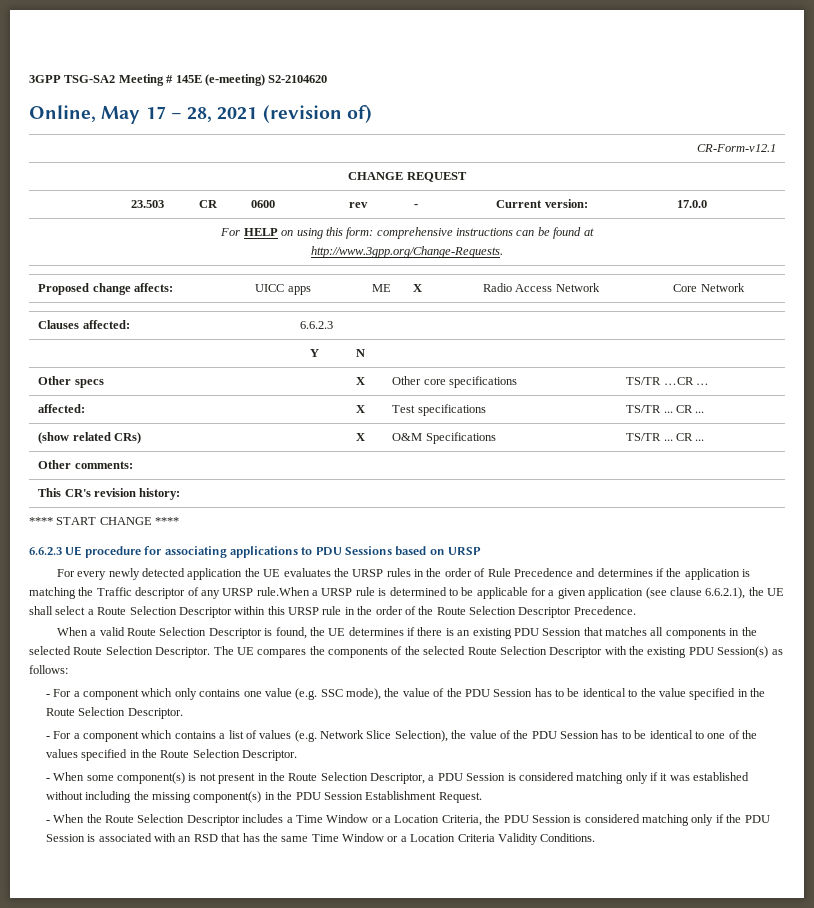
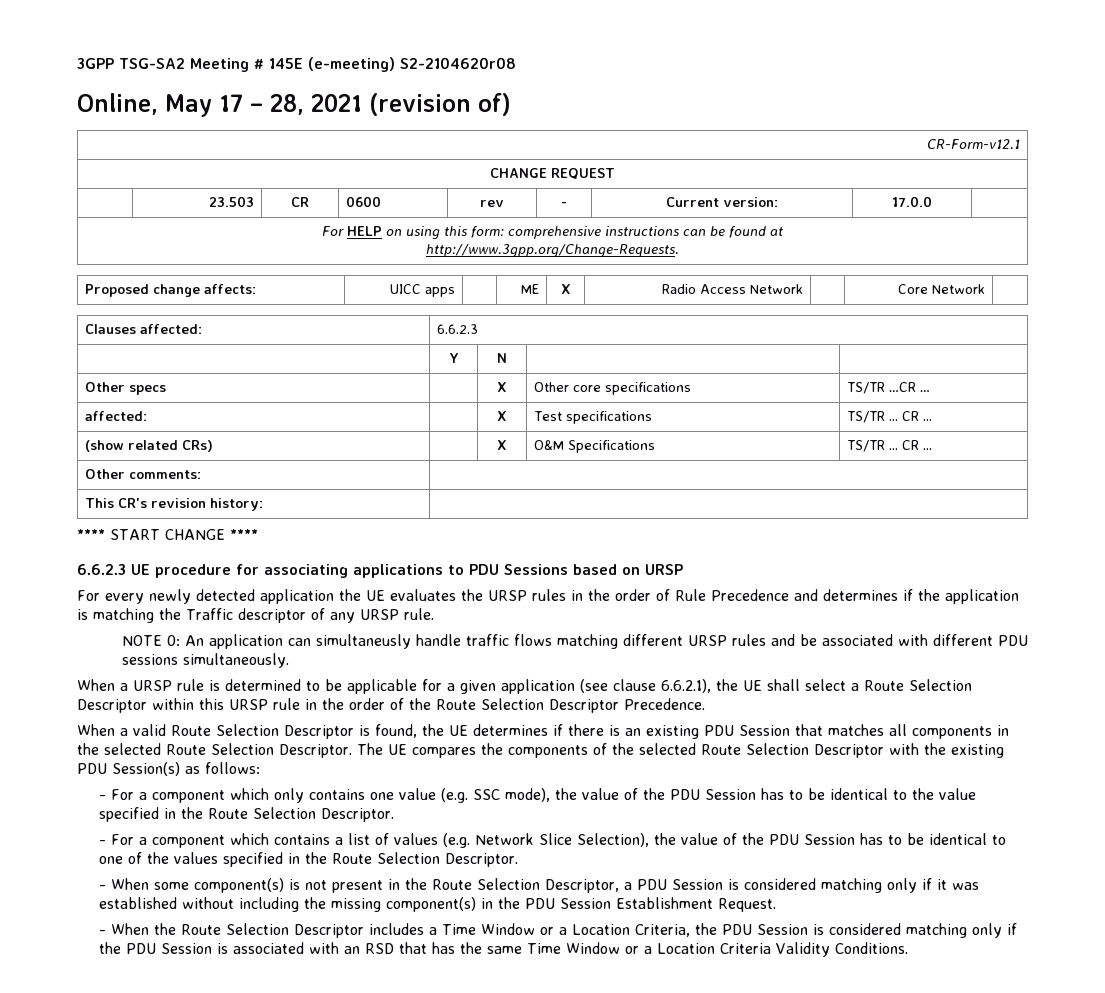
- 3GPP TSG-SA2 Meeting # 145E (e-meeting) S2-2104620
+ 3GPP TSG-SA2 Meeting # 145E (e-meeting) S2-2104620r08
- For every newly detected application the UE evaluates the URSP rules in the order of Rule Precedence and determines if the application is matching the Traffic descriptor of any URSP rule.When a URSP rule is determined to be applicable for a given application (see clause 6.6.2.1), the UE shall select a Route Selection Descriptor within this URSP rule in the order of the Route Selection Descriptor Precedence.
+ For every newly detected application the UE evaluates the URSP rules in the order of Rule Precedence and determines if the application is matching the Traffic descriptor of any URSP rule.
+ NOTE 0: An application can simultaneusly handle traffic flows matching different URSP rules and be associated with different PDU sessions simultaneously.
+ When a URSP rule is determined to be applicable for a given application (see clause 6.6.2.1), the UE shall select a Route Selection Descriptor within this URSP rule in the order of the Route Selection Descriptor Precedence.

